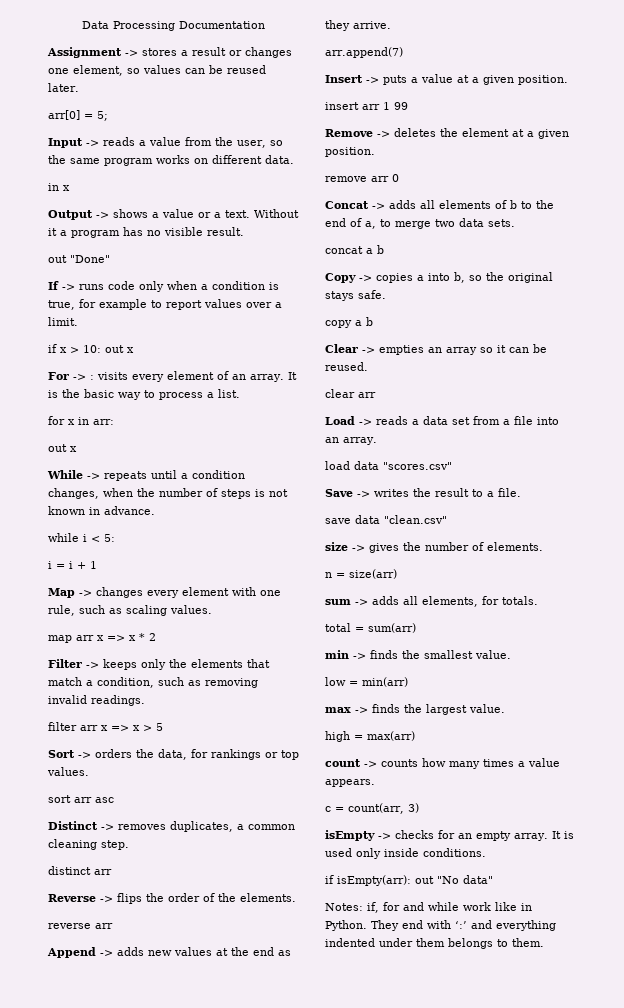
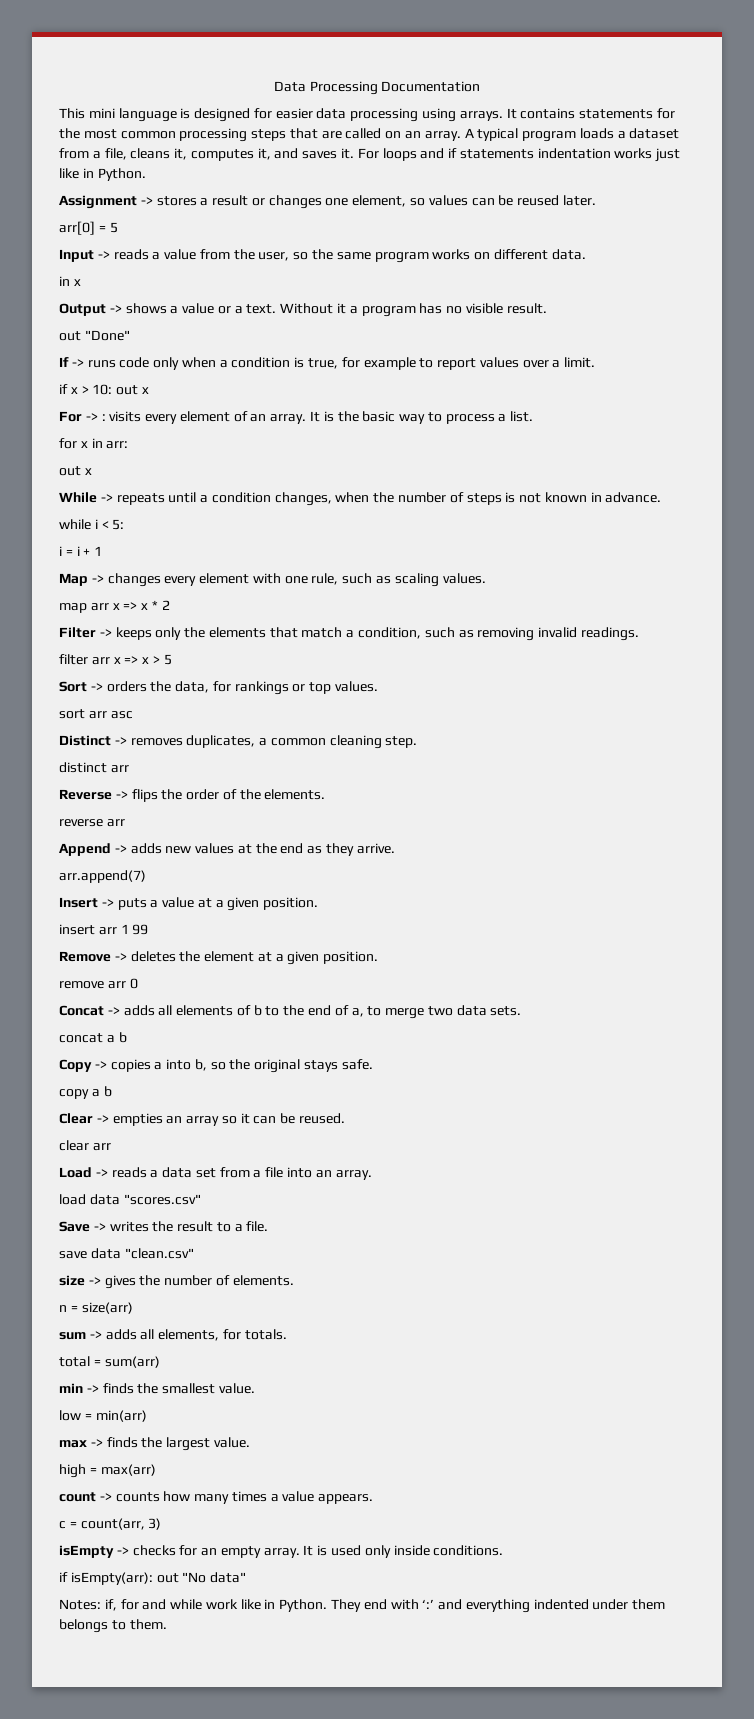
+ This mini language is designed for easier data processing using arrays. It contains statements for the most common processing steps that are called on an array. A typical program loads a dataset from a file, cleans it, computes it, and saves it. For loops and if statements indentation works just like in Python.
- arr[0] = 5;
+ arr[0] = 5

